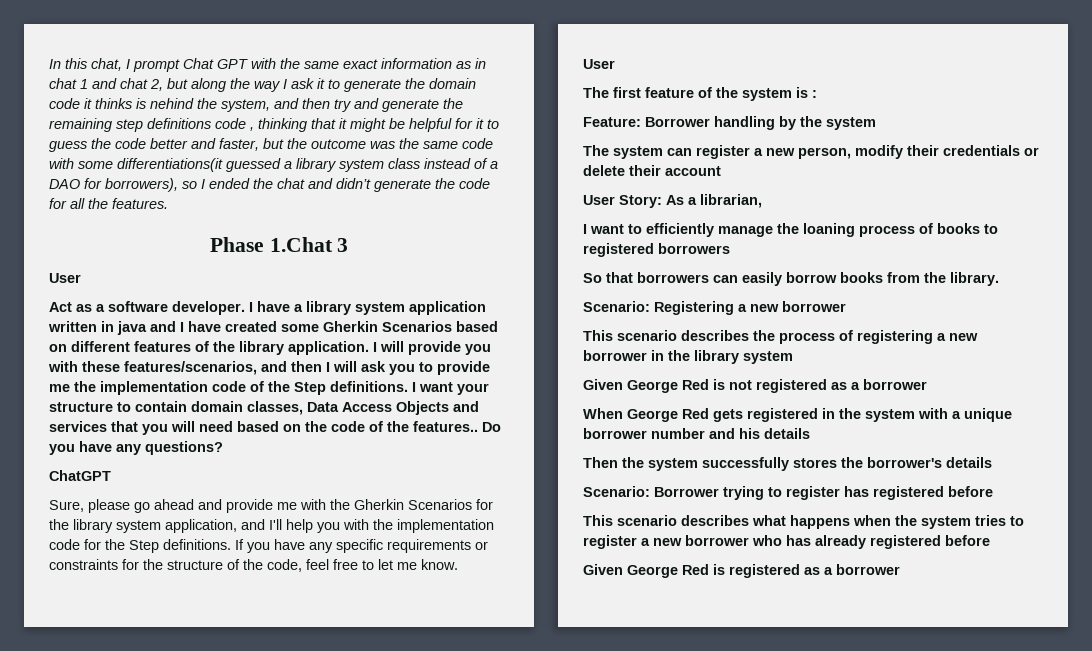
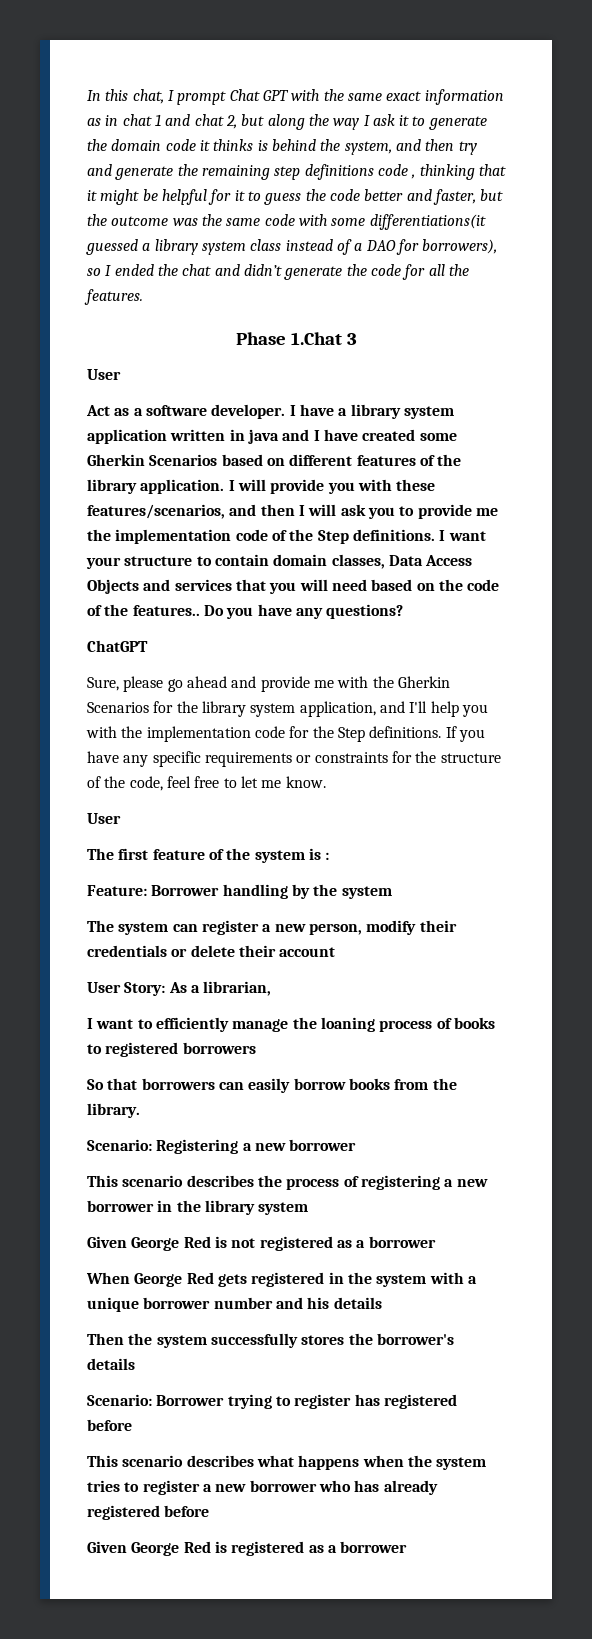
- In this chat, I prompt Chat GPT with the same exact information as in chat 1 and chat 2, but along the way I ask it to generate the domain code it thinks is nehind the system, and then try and generate the remaining step definitions code , thinking that it might be helpful for it to guess the code better and faster, but the outcome was the same code with some differentiations(it guessed a library system class instead of a DAO for borrowers), so I ended the chat and didn’t generate the code for all the features.
+ In this chat, I prompt Chat GPT with the same exact information as in chat 1 and chat 2, but along the way I ask it to generate the domain code it thinks is behind the system, and then try and generate the remaining step definitions code , thinking that it might be helpful for it to guess the code better and faster, but the outcome was the same code with some differentiations(it guessed a library system class instead of a DAO for borrowers), so I ended the chat and didn’t generate the code for all the features.

